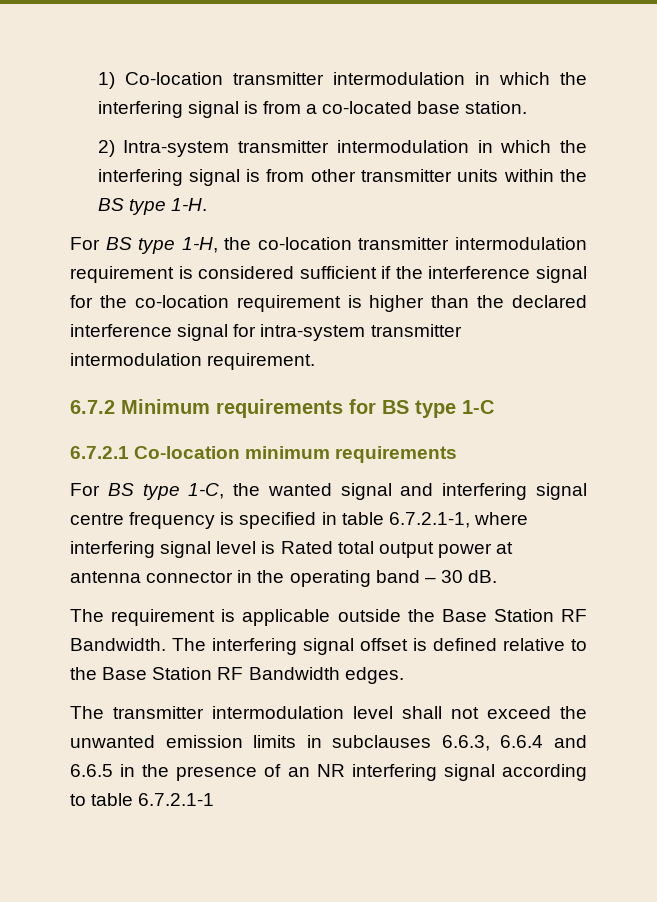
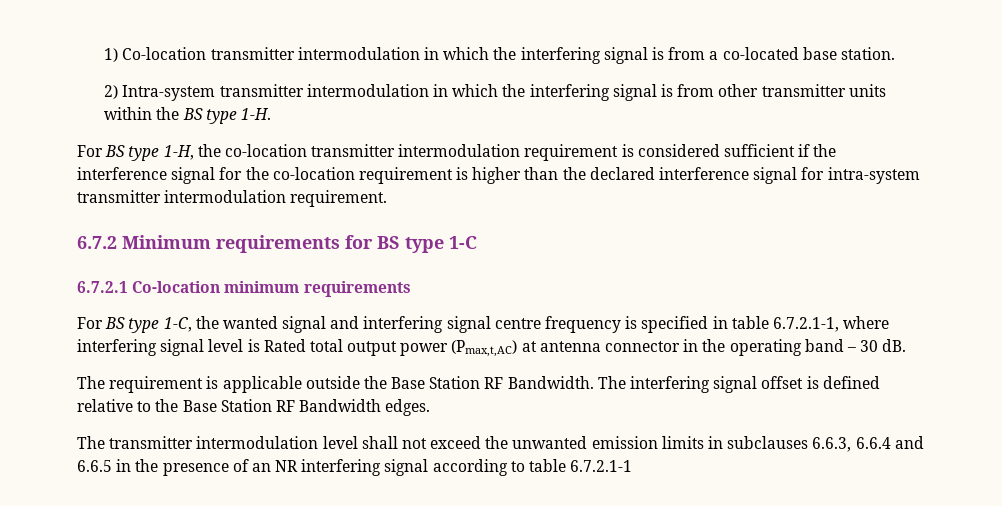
- For BS type 1-C, the wanted signal and interfering signal centre frequency is specified in table 6.7.2.1-1, where interfering signal level is Rated total output power at antenna connector in the operating band – 30 dB.
+ For BS type 1-C, the wanted signal and interfering signal centre frequency is specified in table 6.7.2.1-1, where interfering signal level is Rated total output power (Pmax,t,AC) at antenna connector in the operating band – 30 dB.

